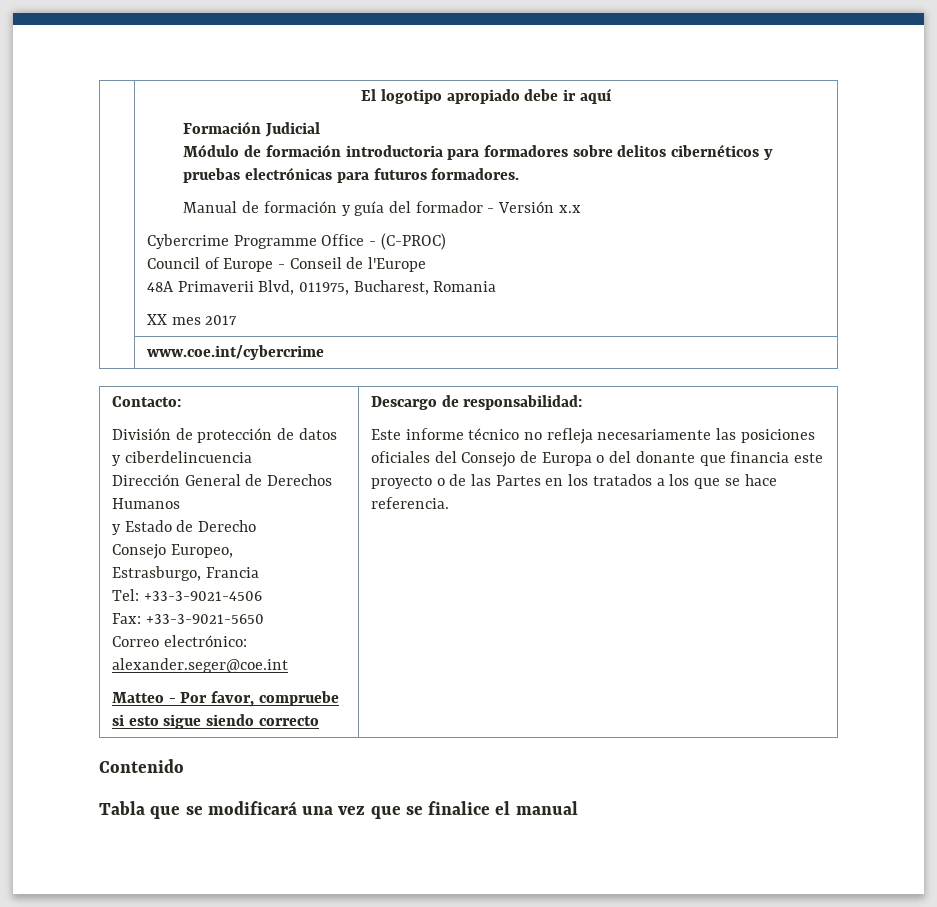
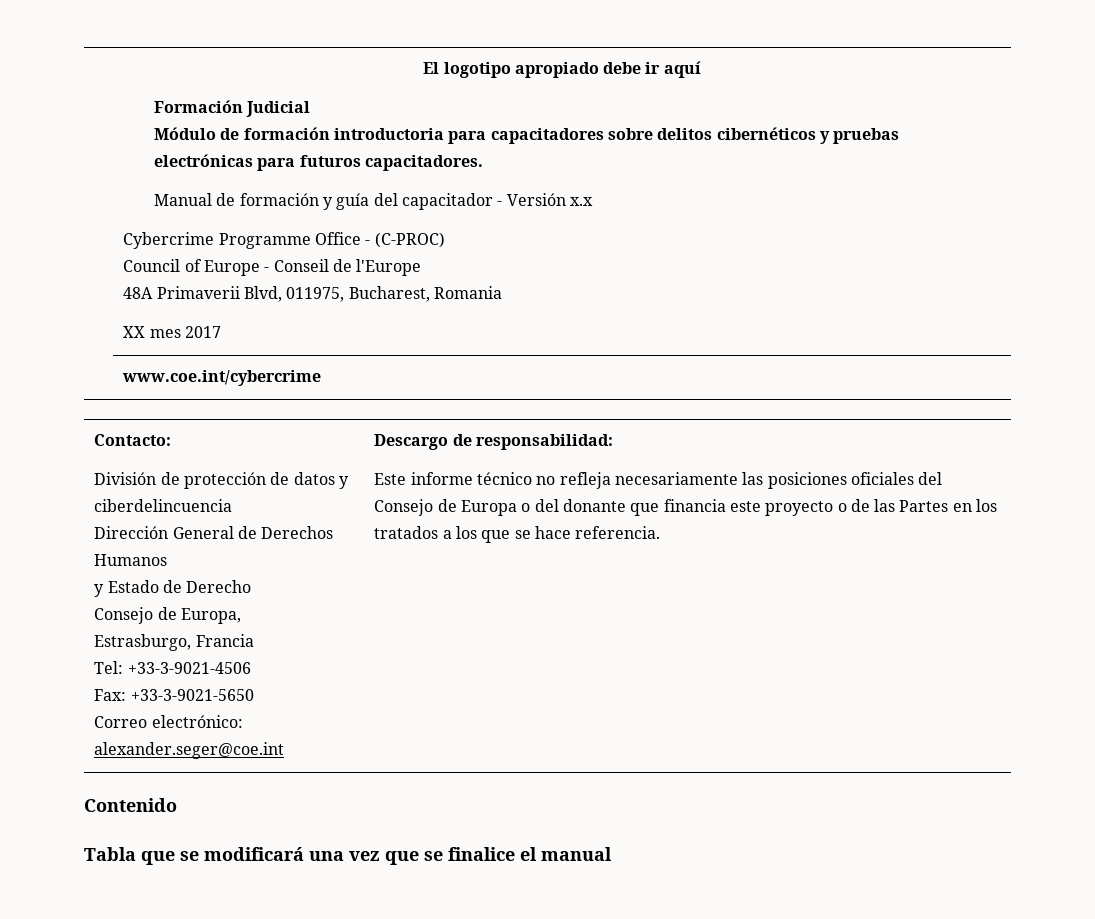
- Módulo de formación introductoria para formadores sobre delitos cibernéticos y pruebas electrónicas para futuros formadores.
+ Módulo de formación introductoria para capacitadores sobre delitos cibernéticos y pruebas electrónicas para futuros capacitadores.
- Manual de formación y guía del formador - Versión x.x
+ Manual de formación y guía del capacitador - Versión x.x
- Consejo Europeo,
+ Consejo de Europa,
- Matteo - Por favor, compruebe si esto sigue siendo correcto

